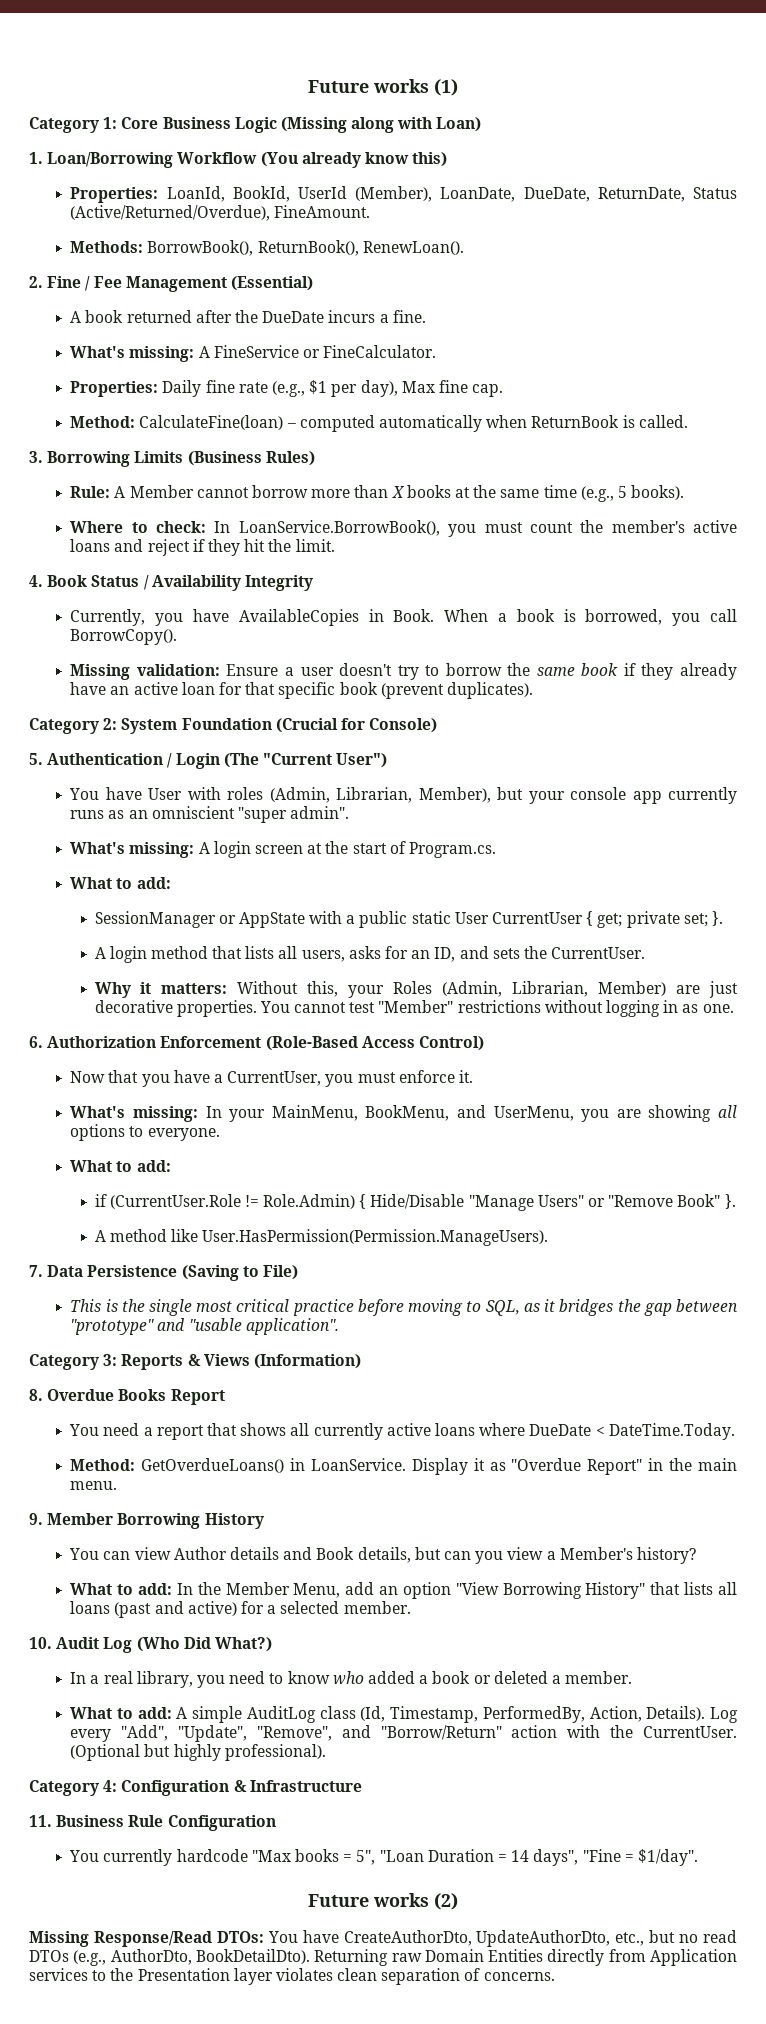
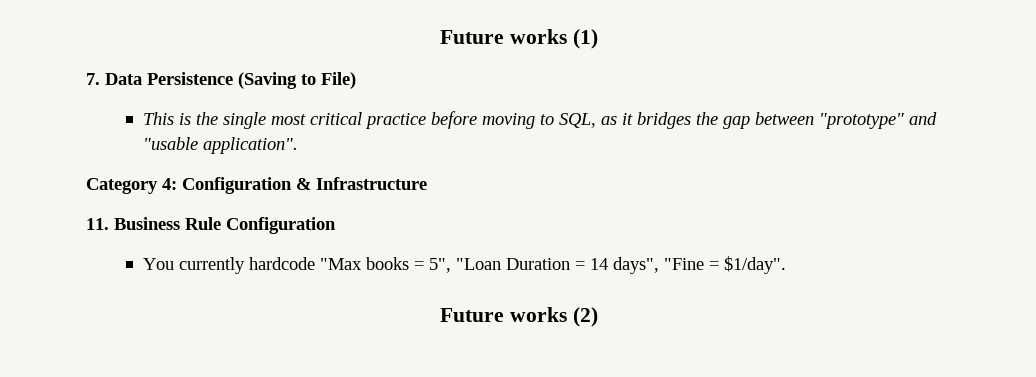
- Category 1: Core Business Logic (Missing along with Loan)
- 1. Loan/Borrowing Workflow (You already know this)
- Properties: LoanId, BookId, UserId (Member), LoanDate, DueDate, ReturnDate, Status (Active/Returned/Overdue), FineAmount.
- Methods: BorrowBook(), ReturnBook(), RenewLoan().
- 2. Fine / Fee Management (Essential)
- A book returned after the DueDate incurs a fine.
- What's missing: A FineService or FineCalculator.
- Properties: Daily fine rate (e.g., $1 per day), Max fine cap.
- Method: CalculateFine(loan) – computed automatically when ReturnBook is called.
- 3. Borrowing Limits (Business Rules)
- Rule: A Member cannot borrow more than X books at the same time (e.g., 5 books).
- Where to check: In LoanService.BorrowBook(), you must count the member's active loans and reject if they hit the limit.
- 4. Book Status / Availability Integrity
- Currently, you have AvailableCopies in Book. When a book is borrowed, you call BorrowCopy().
- Missing validation: Ensure a user doesn't try to borrow the same book if they already have an active loan for that specific book (prevent duplicates).
- Category 2: System Foundation (Crucial for Console)
- 5. Authentication / Login (The "Current User")
- You have User with roles (Admin, Librarian, Member), but your console app currently runs as an omniscient "super admin".
- What's missing: A login screen at the start of Program.cs.
- What to add:
- SessionManager or AppState with a public static User CurrentUser { get; private set; }.
- A login method that lists all users, asks for an ID, and sets the CurrentUser.
- Why it matters: Without this, your Roles (Admin, Librarian, Member) are just decorative properties. You cannot test "Member" restrictions without logging in as one.
- 6. Authorization Enforcement (Role-Based Access Control)
- Now that you have a CurrentUser, you must enforce it.
- What's missing: In your MainMenu, BookMenu, and UserMenu, you are showing all options to everyone.
- What to add:
- if (CurrentUser.Role != Role.Admin) { Hide/Disable "Manage Users" or "Remove Book" }.
- A method like User.HasPermission(Permission.ManageUsers).
- Category 3: Reports & Views (Information)
- 8. Overdue Books Report
- You need a report that shows all currently active loans where DueDate < DateTime.Today.
- Method: GetOverdueLoans() in LoanService. Display it as "Overdue Report" in the main menu.
- 9. Member Borrowing History
- You can view Author details and Book details, but can you view a Member's history?
- What to add: In the Member Menu, add an option "View Borrowing History" that lists all loans (past and active) for a selected member.
- 10. Audit Log (Who Did What?)
- In a real library, you need to know who added a book or deleted a member.
- What to add: A simple AuditLog class (Id, Timestamp, PerformedBy, Action, Details). Log every "Add", "Update", "Remove", and "Borrow/Return" action with the CurrentUser. (Optional but highly professional).
- Missing Response/Read DTOs: You have CreateAuthorDto, UpdateAuthorDto, etc., but no read DTOs (e.g., AuthorDto, BookDetailDto). Returning raw Domain Entities directly from Application services to the Presentation layer violates clean separation of concerns.

